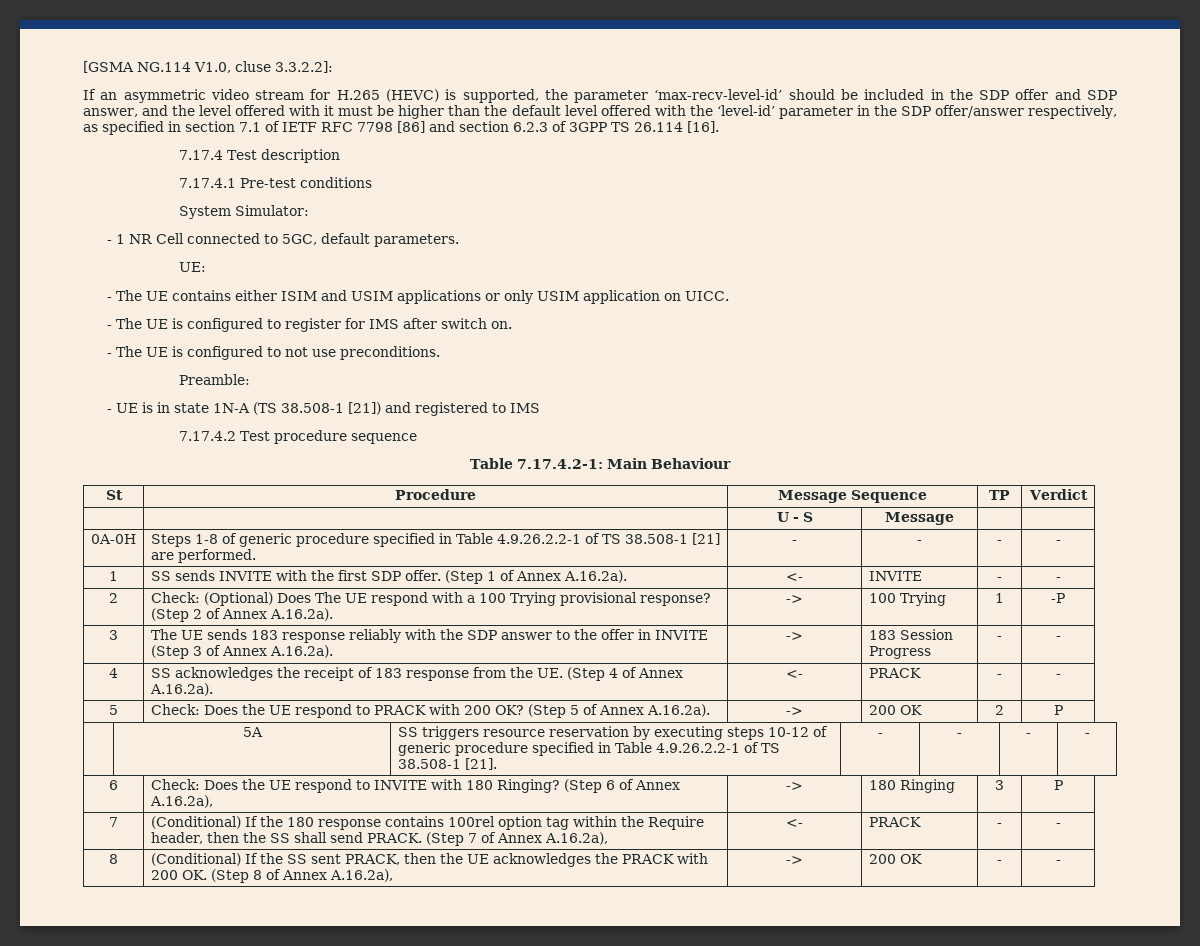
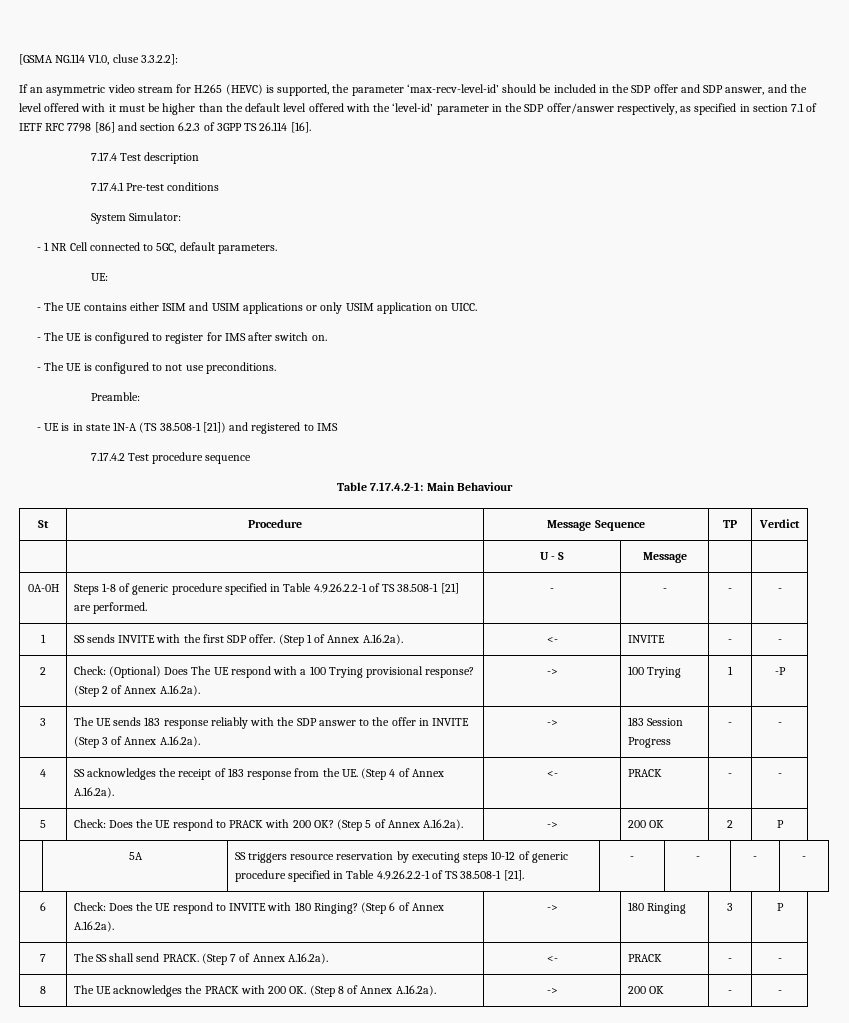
- 6 | Check: Does the UE respond to INVITE with 180 Ringing? (Step 6 of Annex A.16.2a), | -> | 180 Ringing | 3 | P
+ 6 | Check: Does the UE respond to INVITE with 180 Ringing? (Step 6 of Annex A.16.2a). | -> | 180 Ringing | 3 | P
- 7 | (Conditional) If the 180 response contains 100rel option tag within the Require header, then the SS shall send PRACK. (Step 7 of Annex A.16.2a), | <- | PRACK | - | -
+ 7 | The SS shall send PRACK. (Step 7 of Annex A.16.2a). | <- | PRACK | - | -
- 8 | (Conditional) If the SS sent PRACK, then the UE acknowledges the PRACK with 200 OK. (Step 8 of Annex A.16.2a), | -> | 200 OK | - | -
+ 8 | The UE acknowledges the PRACK with 200 OK. (Step 8 of Annex A.16.2a). | -> | 200 OK | - | -

